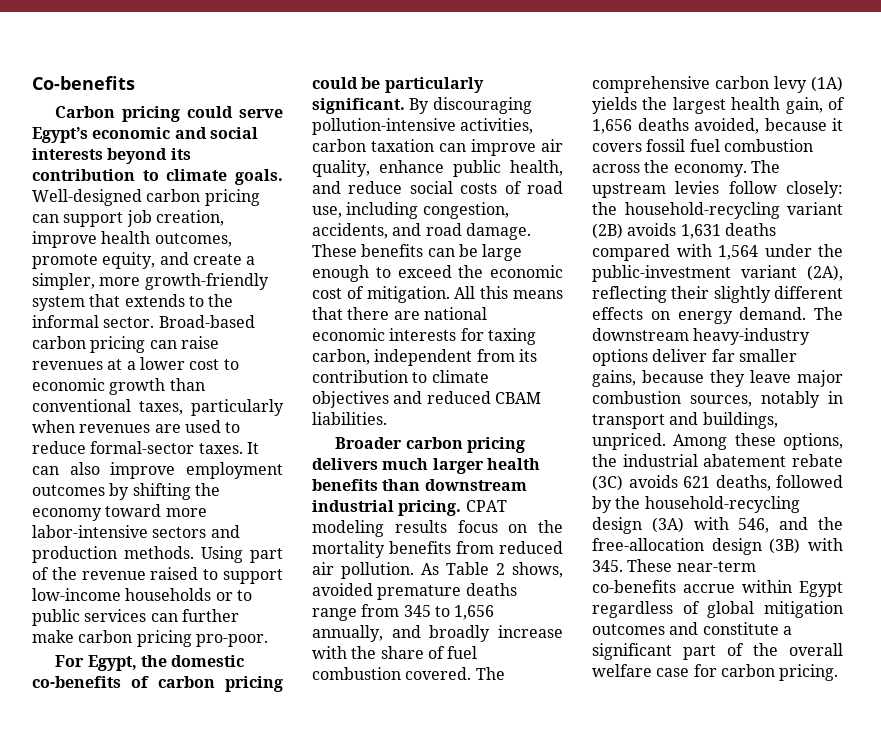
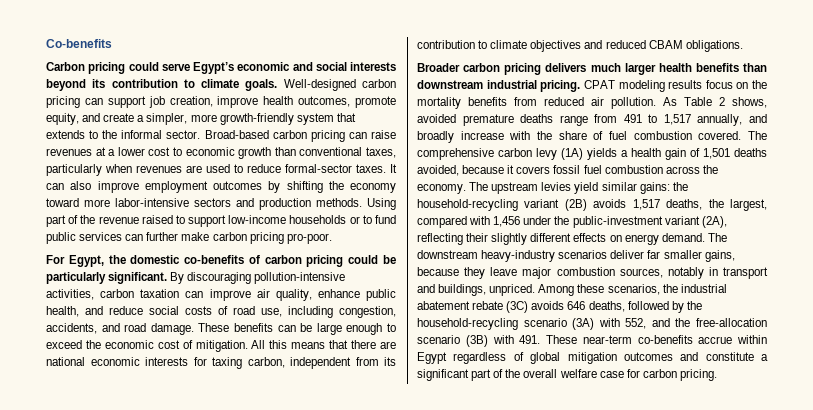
- Using part of the revenue raised to support low-income households or to public services can further make carbon pricing pro-poor.
+ Using part of the revenue raised to support low-income households or to fund public services can further make carbon pricing pro-poor.
- All this means that there are national economic interests for taxing carbon, independent from its contribution to climate objectives and reduced CBAM liabilities.
+ All this means that there are national economic interests for taxing carbon, independent from its contribution to climate objectives and reduced CBAM obligations.
- As Table 2 shows, avoided premature deaths range from 345 to 1,656 annually, and broadly increase with the share of fuel combustion covered.
+ As Table 2 shows, avoided premature deaths range from 491 to 1,517 annually, and broadly increase with the share of fuel combustion covered.
- The comprehensive carbon levy (1A) yields the largest health gain, of 1,656 deaths avoided, because it covers fossil fuel combustion across the economy.
+ The comprehensive carbon levy (1A) yields a health gain of 1,501 deaths avoided, because it covers fossil fuel combustion across the economy.
- The upstream levies follow closely: the household-recycling variant (2B) avoids 1,631 deaths compared with 1,564 under the public-investment variant (2A), reflecting their slightly different effects on energy demand.
+ The upstream levies yield similar gains: the household-recycling variant (2B) avoids 1,517 deaths, the largest, compared with 1,456 under the public-investment variant (2A), reflecting their slightly different effects on energy demand.
- The downstream heavy-industry options deliver far smaller gains, because they leave major combustion sources, notably in transport and buildings, unpriced.
+ The downstream heavy-industry scenarios deliver far smaller gains, because they leave major combustion sources, notably in transport and buildings, unpriced.
- Among these options, the industrial abatement rebate (3C) avoids 621 deaths, followed by the household-recycling design (3A) with 546, and the free-allocation design (3B) with 345. These near-term co-benefits accrue within Egypt regardless of global mitigation outcomes and constitute a significant part of the overall welfare case for carbon pricing.
+ Among these scenarios, the industrial abatement rebate (3C) avoids 646 deaths, followed by the household-recycling scenario (3A) with 552, and the free-allocation scenario (3B) with 491. These near-term co-benefits accrue within Egypt regardless of global mitigation outcomes and constitute a significant part of the overall welfare case for carbon pricing.

